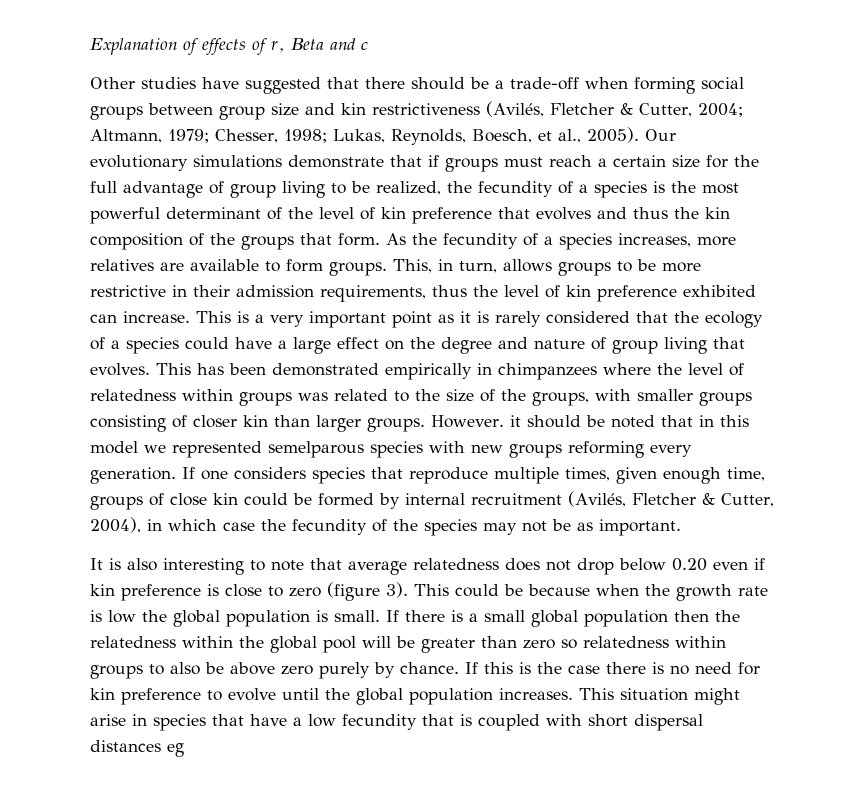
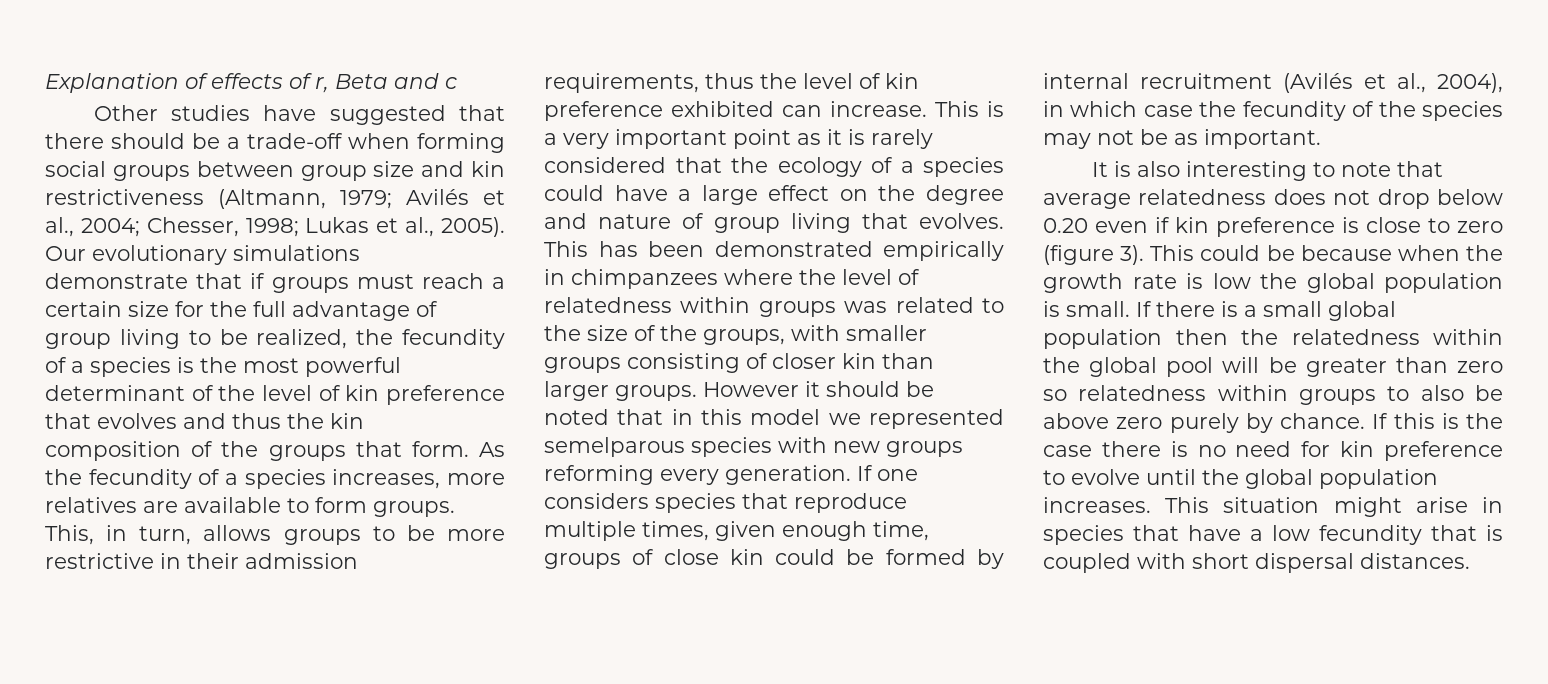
- Other studies have suggested that there should be a trade-off when forming social groups between group size and kin restrictiveness (Avilés, Fletcher & Cutter, 2004; Altmann, 1979; Chesser, 1998; Lukas, Reynolds, Boesch, et al., 2005).
+ Other studies have suggested that there should be a trade-off when forming social groups between group size and kin restrictiveness (Altmann, 1979; Avilés et al., 2004; Chesser, 1998; Lukas et al., 2005).
- However. it should be noted that in this model we represented semelparous species with new groups reforming every generation.
+ However it should be noted that in this model we represented semelparous species with new groups reforming every generation.
- If one considers species that reproduce multiple times, given enough time, groups of close kin could be formed by internal recruitment (Avilés, Fletcher & Cutter, 2004), in which case the fecundity of the species may not be as important.
+ If one considers species that reproduce multiple times, given enough time, groups of close kin could be formed by internal recruitment (Avilés et al., 2004), in which case the fecundity of the species may not be as important.
- This situation might arise in species that have a low fecundity that is coupled with short dispersal distances eg
+ This situation might arise in species that have a low fecundity that is coupled with short dispersal distances.

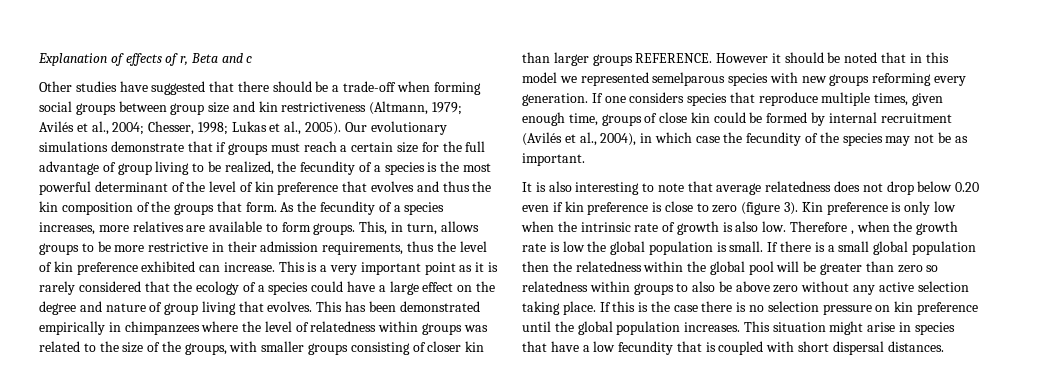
- This has been demonstrated empirically in chimpanzees where the level of relatedness within groups was related to the size of the groups, with smaller groups consisting of closer kin than larger groups.
+ This has been demonstrated empirically in chimpanzees where the level of relatedness within groups was related to the size of the groups, with smaller groups consisting of closer kin than larger groups REFERENCE.
- This could be because when the growth rate is low the global population is small.
+ Kin preference is only low when the intrinsic rate of growth is also low. Therefore , when the growth rate is low the global population is small.
- If there is a small global population then the relatedness within the global pool will be greater than zero so relatedness within groups to also be above zero purely by chance.
+ If there is a small global population then the relatedness within the global pool will be greater than zero so relatedness within groups to also be above zero without any active selection taking place.
- If this is the case there is no need for kin preference to evolve until the global population increases.
+ If this is the case there is no selection pressure on kin preference until the global population increases.

